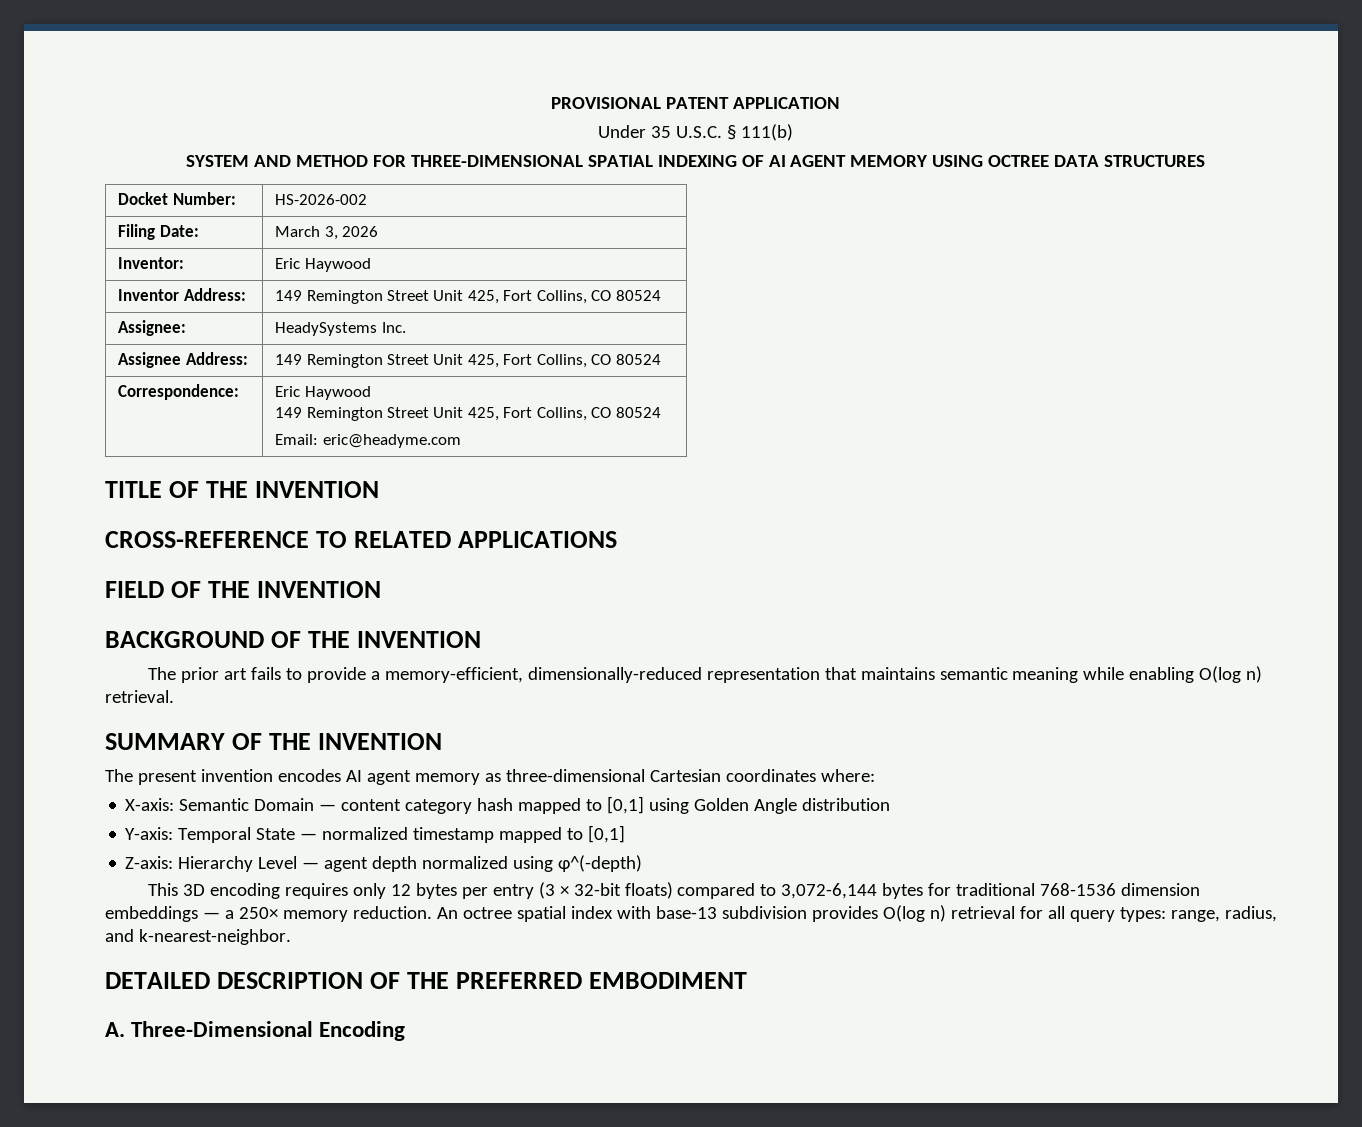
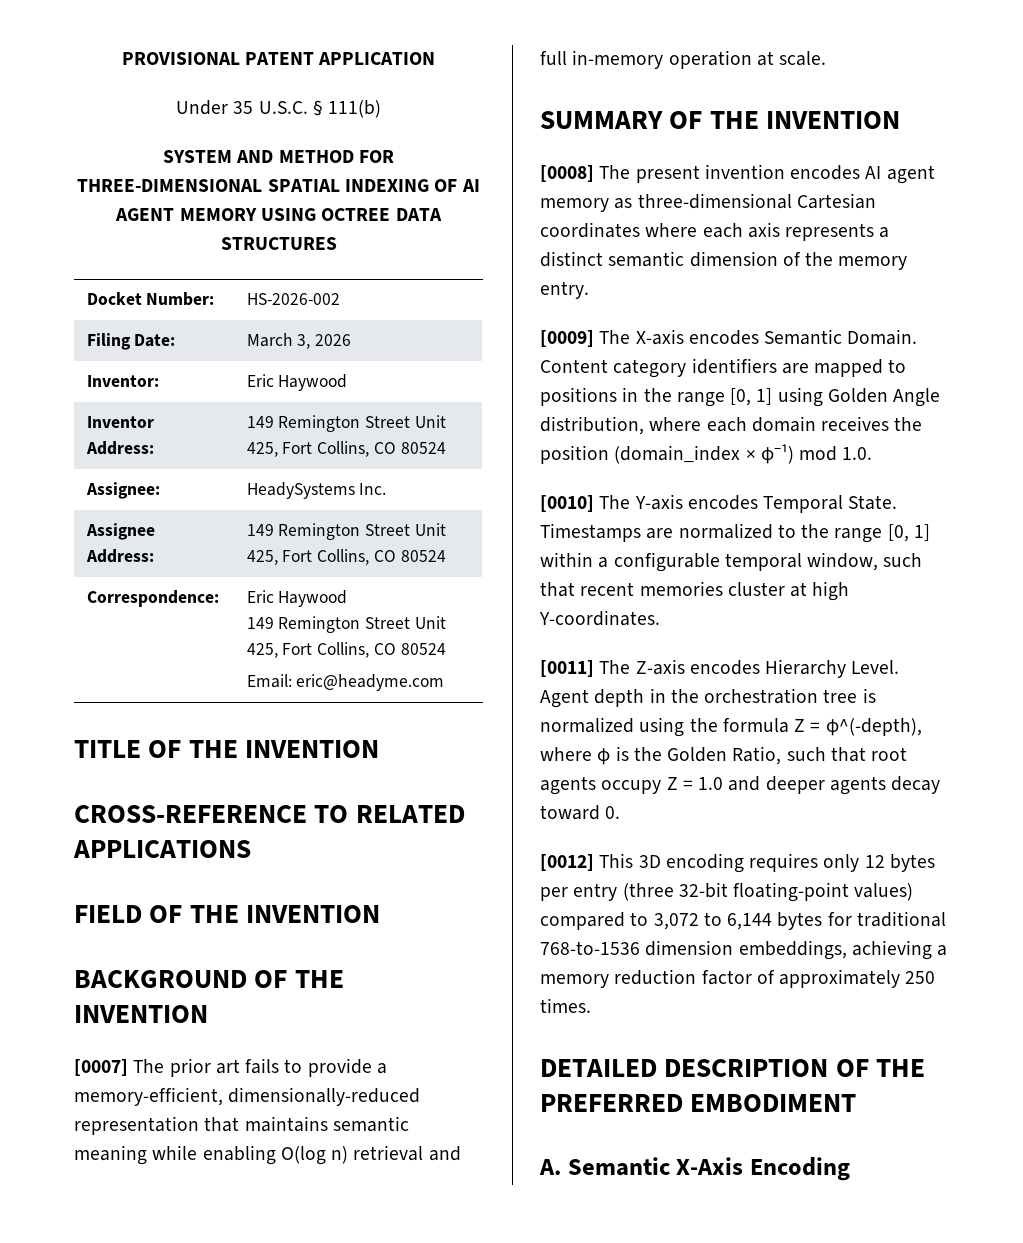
- The prior art fails to provide a memory-efficient, dimensionally-reduced representation that maintains semantic meaning while enabling O(log n) retrieval.
+ [0007] The prior art fails to provide a memory-efficient, dimensionally-reduced representation that maintains semantic meaning while enabling O(log n) retrieval and full in-memory operation at scale.
- The present invention encodes AI agent memory as three-dimensional Cartesian coordinates where:
- X-axis: Semantic Domain — content category hash mapped to [0,1] using Golden Angle distribution
- Y-axis: Temporal State — normalized timestamp mapped to [0,1]
- Z-axis: Hierarchy Level — agent depth normalized using φ^(-depth)
- This 3D encoding requires only 12 bytes per entry (3 × 32-bit floats) compared to 3,072-6,144 bytes for traditional 768-1536 dimension embeddings — a 250× memory reduction. An octree spatial index with base-13 subdivision provides O(log n) retrieval for all query types: range, radius, and k-nearest-neighbor.
+ [0008] The present invention encodes AI agent memory as three-dimensional Cartesian coordinates where each axis represents a distinct semantic dimension of the memory entry.
+ [0009] The X-axis encodes Semantic Domain. Content category identifiers are mapped to positions in the range [0, 1] using Golden Angle distribution, where each domain receives the position (domain_index × φ⁻¹) mod 1.0.
+ [0010] The Y-axis encodes Temporal State. Timestamps are normalized to the range [0, 1] within a configurable temporal window, such that recent memories cluster at high Y-coordinates.
+ [0011] The Z-axis encodes Hierarchy Level. Agent depth in the orchestration tree is normalized using the formula Z = φ^(-depth), where φ is the Golden Ratio, such that root agents occupy Z = 1.0 and deeper agents decay toward 0.
+ [0012] This 3D encoding requires only 12 bytes per entry (three 32-bit floating-point values) compared to 3,072 to 6,144 bytes for traditional 768-to-1536 dimension embeddings, achieving a memory reduction factor of approximately 250 times.
- A. Three-Dimensional Encoding
+ A. Semantic X-Axis Encoding

